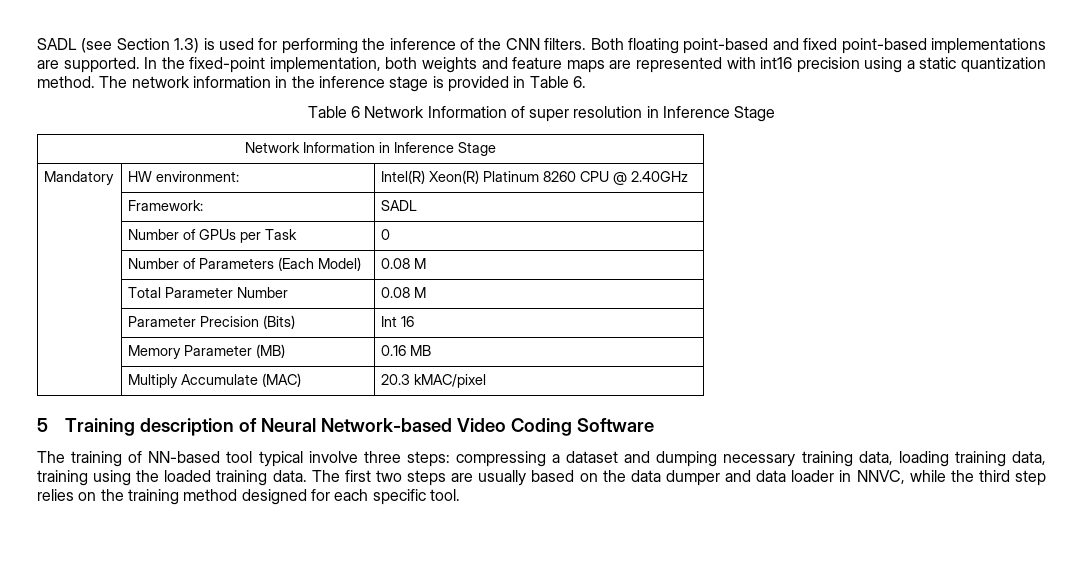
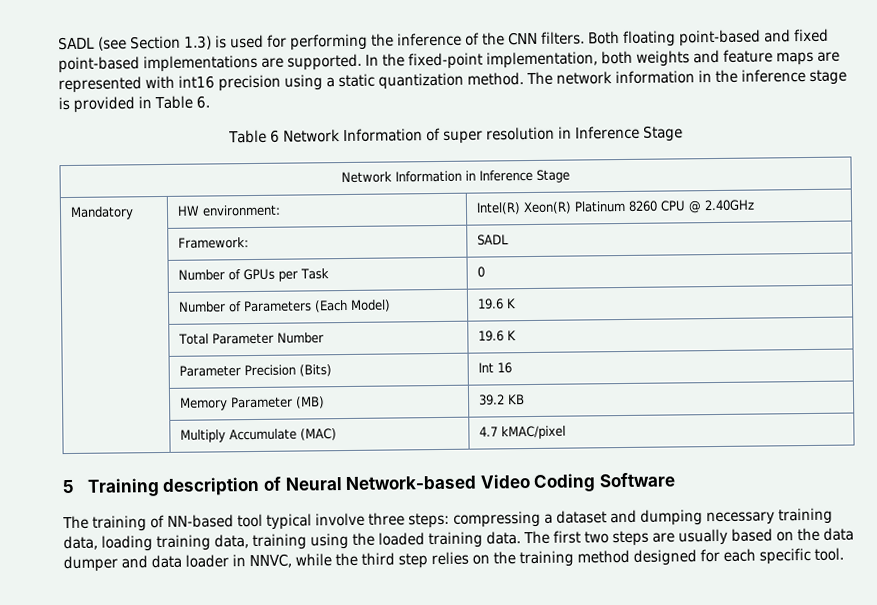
- | Number of Parameters (Each Model) | 0.08 M
+ | Number of Parameters (Each Model) | 19.6 K
- | Total Parameter Number | 0.08 M
+ | Total Parameter Number | 19.6 K
- | Memory Parameter (MB) | 0.16 MB
+ | Memory Parameter (MB) | 39.2 KB
- | Multiply Accumulate (MAC) | 20.3 kMAC/pixel
+ | Multiply Accumulate (MAC) | 4.7 kMAC/pixel

